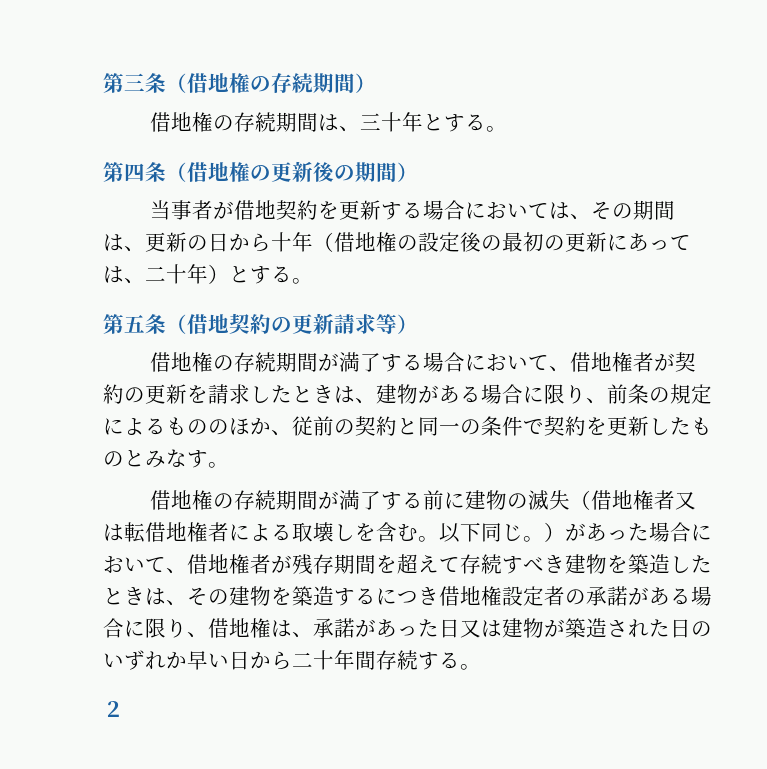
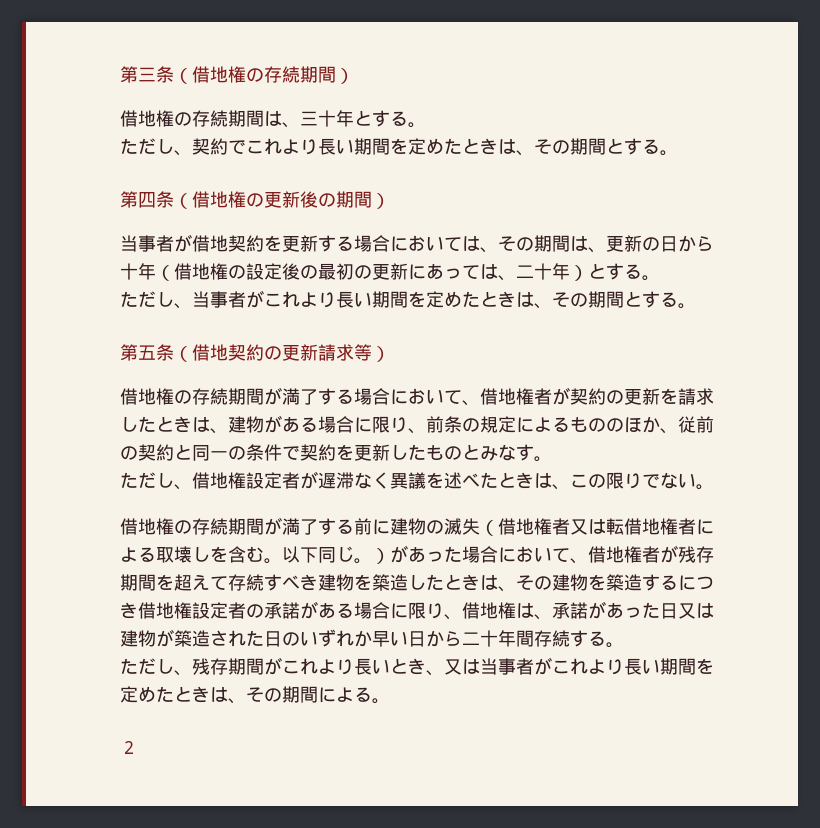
+ ただし、契約でこれより長い期間を定めたときは、その期間とする。
+ ただし、当事者がこれより長い期間を定めたときは、その期間とする。
+ ただし、借地権設定者が遅滞なく異議を述べたときは、この限りでない。
+ ただし、残存期間がこれより長いとき、又は当事者がこれより長い期間を定めたときは、その期間による。

